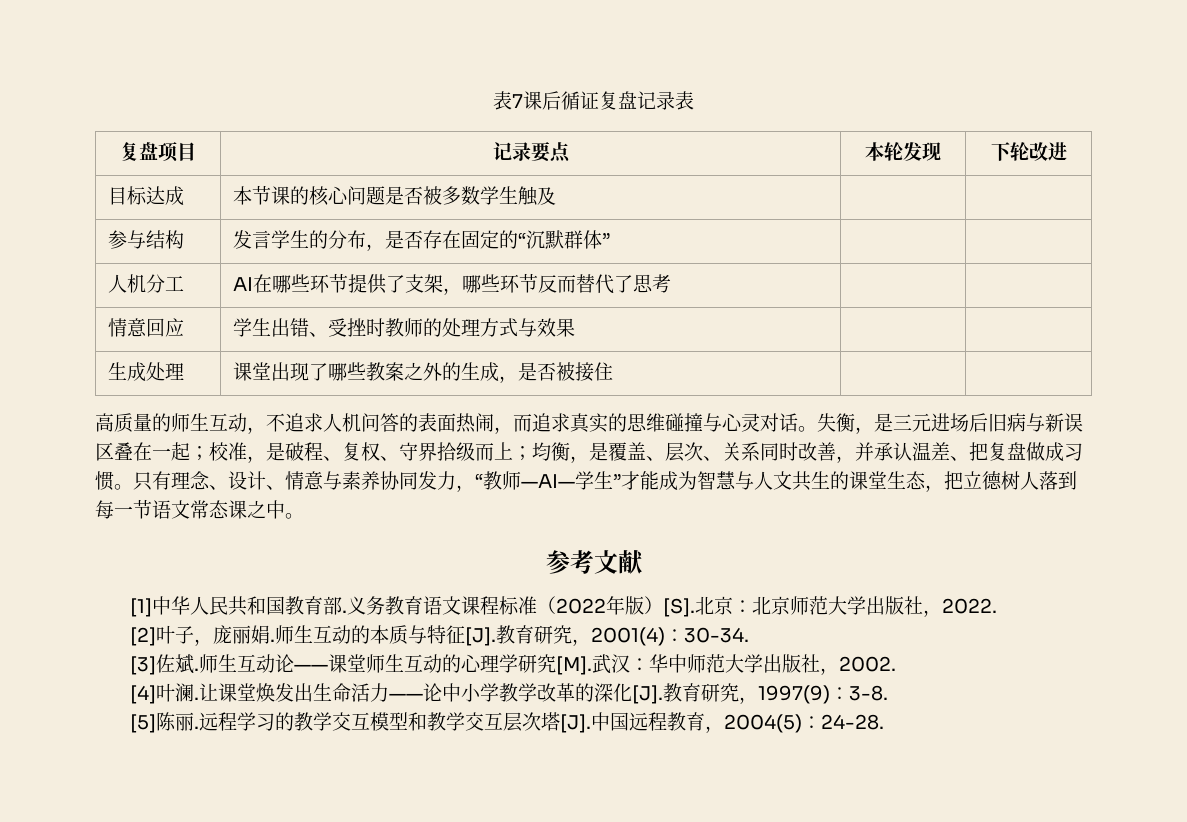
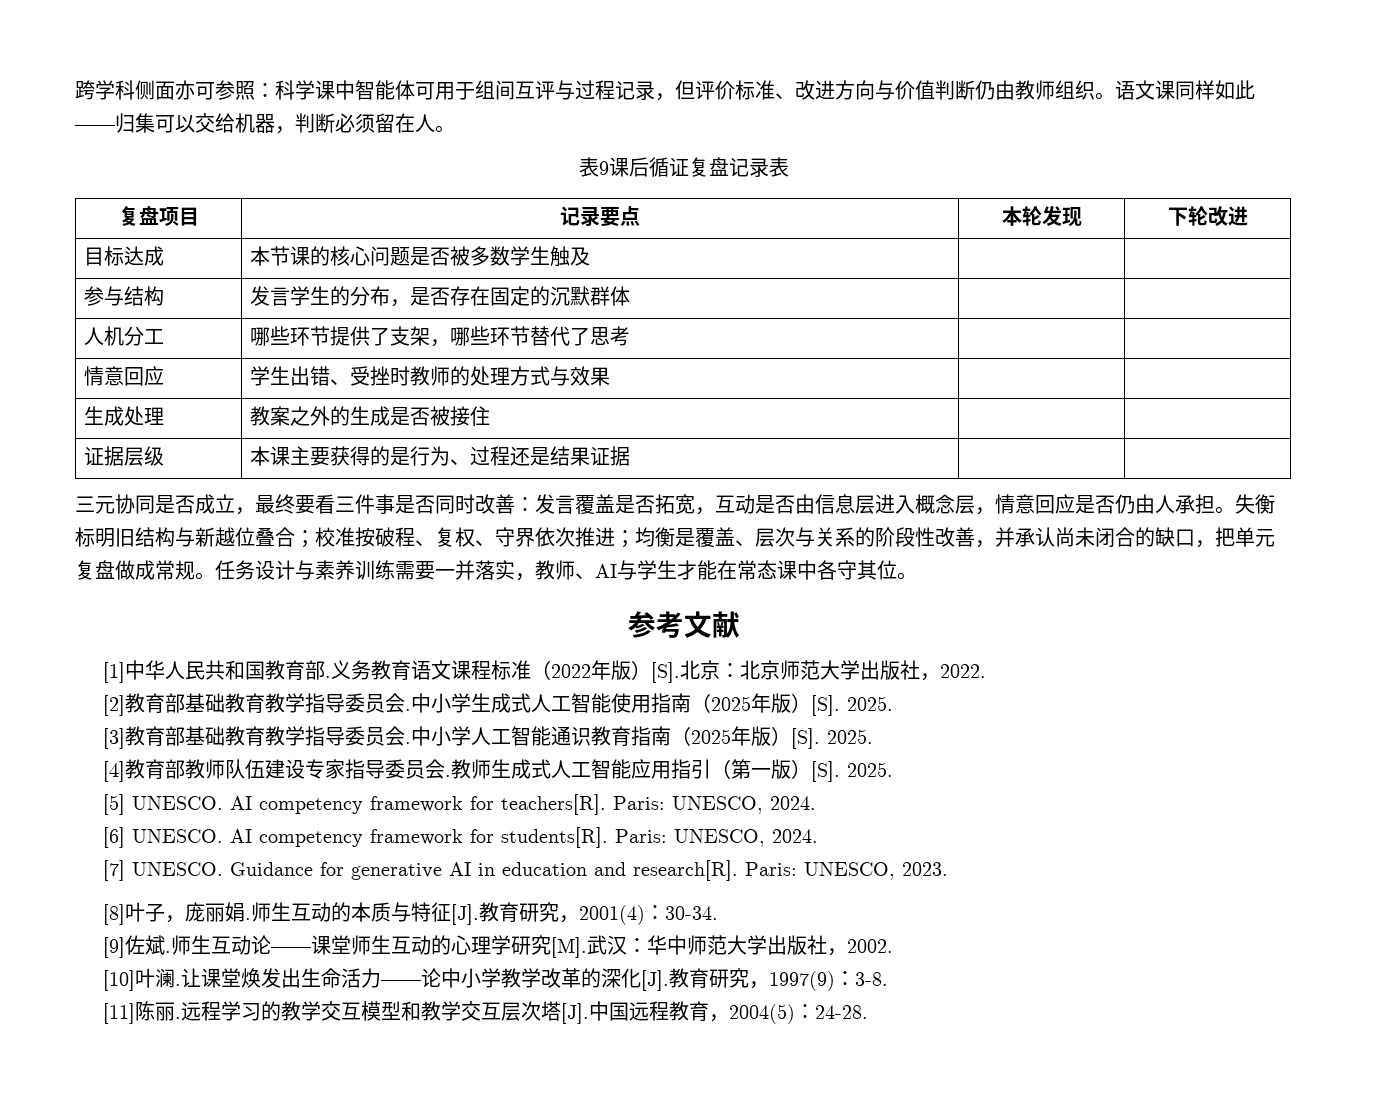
- 表7课后循证复盘记录表
+ 跨学科侧面亦可参照：科学课中智能体可用于组间互评与过程记录，但评价标准、改进方向与价值判断仍由教师组织。语文课同样如此——归集可以交给机器，判断必须留在人。
+ 表9课后循证复盘记录表
- 参与结构 | 发言学生的分布，是否存在固定的“沉默群体” | |
+ 参与结构 | 发言学生的分布，是否存在固定的沉默群体 | |
- 人机分工 | AI在哪些环节提供了支架，哪些环节反而替代了思考 | |
+ 人机分工 | 哪些环节提供了支架，哪些环节替代了思考 | |
- 生成处理 | 课堂出现了哪些教案之外的生成，是否被接住 | |
+ 生成处理 | 教案之外的生成是否被接住 | |
- 高质量的师生互动，不追求人机问答的表面热闹，而追求真实的思维碰撞与心灵对话。失衡，是三元进场后旧病与新误区叠在一起；校准，是破程、复权、守界拾级而上；均衡，是覆盖、层次、关系同时改善，并承认温差、把复盘做成习惯。只有理念、设计、情意与素养协同发力，“教师—AI—学生”才能成为智慧与人文共生的课堂生态，把立德树人落到每一节语文常态课之中。
+ 证据层级 | 本课主要获得的是行为、过程还是结果证据 | |
+ 三元协同是否成立，最终要看三件事是否同时改善：发言覆盖是否拓宽，互动是否由信息层进入概念层，情意回应是否仍由人承担。失衡标明旧结构与新越位叠合；校准按破程、复权、守界依次推进；均衡是覆盖、层次与关系的阶段性改善，并承认尚未闭合的缺口，把单元复盘做成常规。任务设计与素养训练需要一并落实，教师、AI与学生才能在常态课中各守其位。
- [2]叶子，庞丽娟.
+ [2]教育部基础教育教学指导委员会.中小学生成式人工智能使用指南（2025年版）[S]. 2025.
+ [3]教育部基础教育教学指导委员会.中小学人工智能通识教育指南（2025年版）[S]. 2025.
+ [4]教育部教师队伍建设专家指导委员会.教师生成式人工智能应用指引（第一版）[S]. 2025.
+ [5] UNESCO. AI competency framework for teachers[R]. Paris: UNESCO, 2024.
+ [6] UNESCO. AI competency framework for students[R]. Paris: UNESCO, 2024.
+ [7] UNESCO. Guidance for generative AI in education and research[R]. Paris: UNESCO, 2023.
+ [8]叶子，庞丽娟.
- [3]佐斌.
+ [9]佐斌.
- [4]叶澜.
+ [10]叶澜.
- [5]陈丽.
+ [11]陈丽.

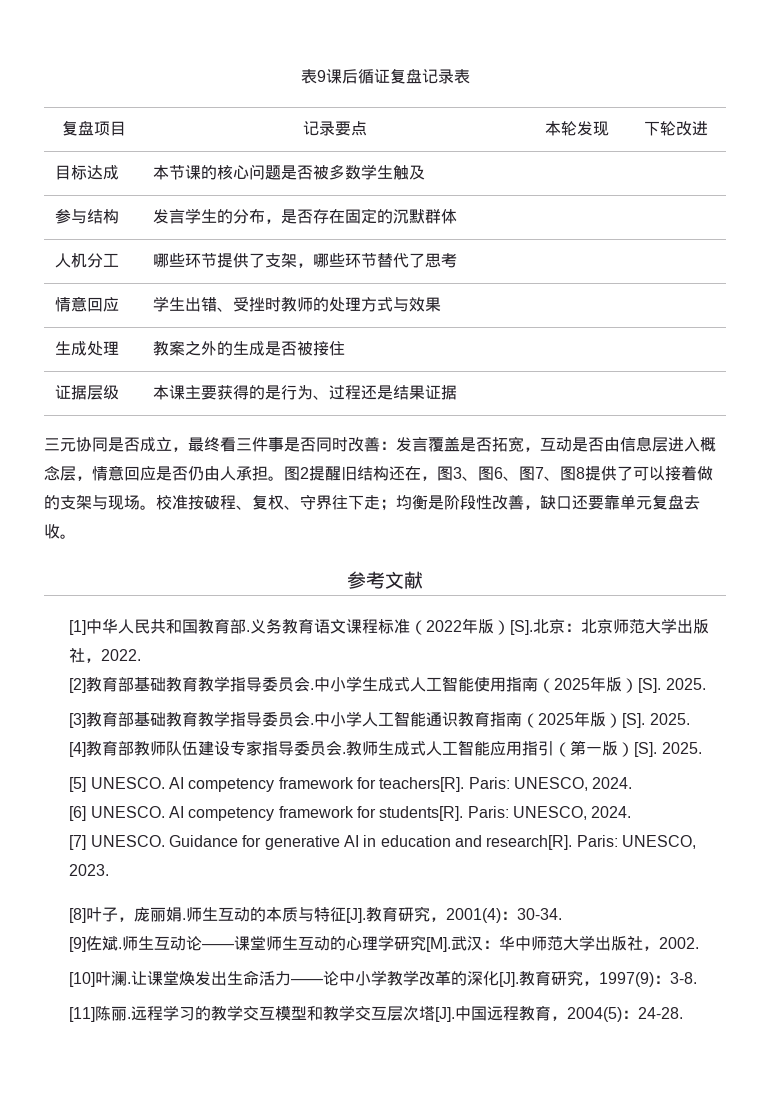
- 跨学科侧面亦可参照：科学课中智能体可用于组间互评与过程记录，但评价标准、改进方向与价值判断仍由教师组织。语文课同样如此——归集可以交给机器，判断必须留在人。
- 三元协同是否成立，最终要看三件事是否同时改善：发言覆盖是否拓宽，互动是否由信息层进入概念层，情意回应是否仍由人承担。
+ 三元协同是否成立，最终看三件事是否同时改善：发言覆盖是否拓宽，互动是否由信息层进入概念层，情意回应是否仍由人承担。
- 失衡标明旧结构与新越位叠合；校准按破程、复权、守界依次推进；均衡是覆盖、层次与关系的阶段性改善，并承认尚未闭合的缺口，把单元复盘做成常规。任务设计与素养训练需要一并落实，教师、AI与学生才能在常态课中各守其位。
+ 图2提醒旧结构还在，图3、图6、图7、图8提供了可以接着做的支架与现场。校准按破程、复权、守界往下走；均衡是阶段性改善，缺口还要靠单元复盘去收。

